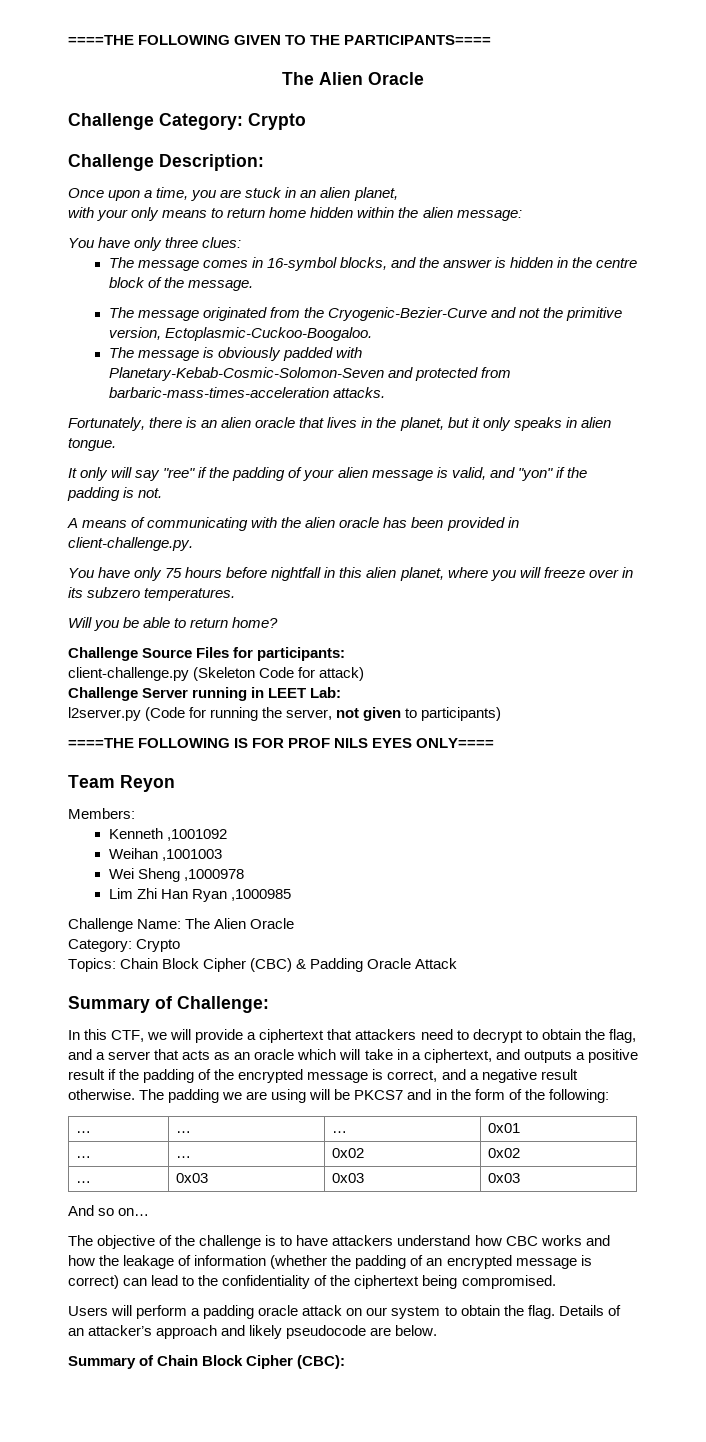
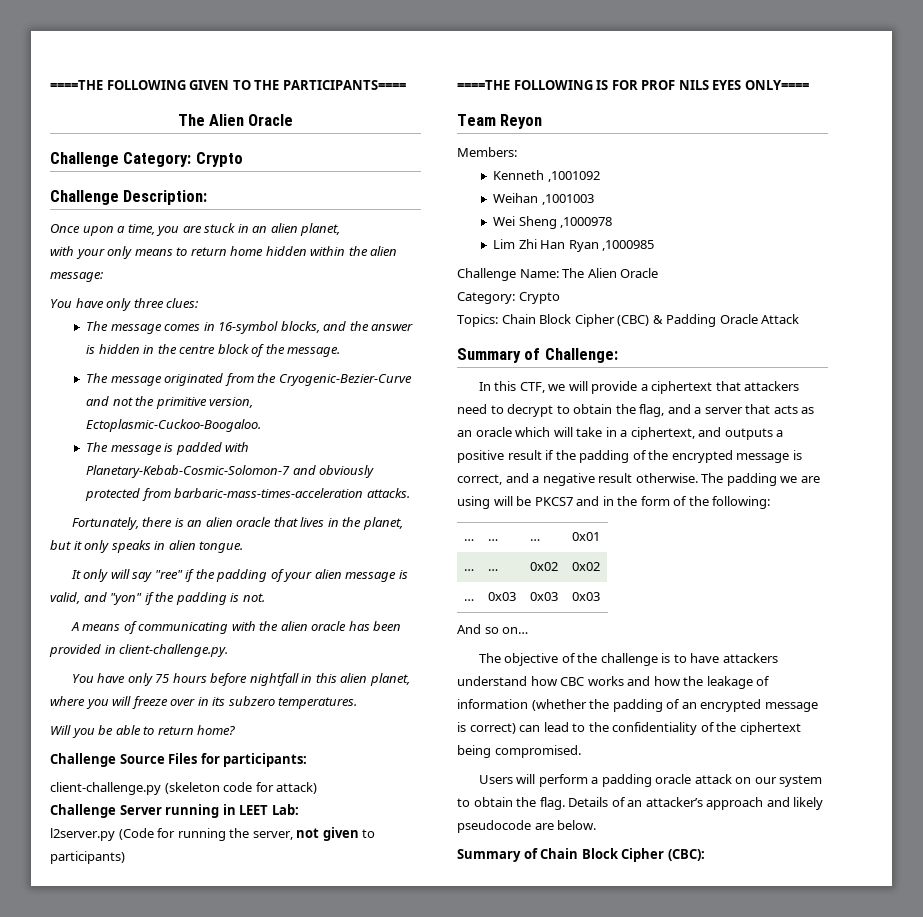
- The message is obviously padded with Planetary-Kebab-Cosmic-Solomon-Seven and protected from barbaric-mass-times-acceleration attacks.
+ The message is padded with Planetary-Kebab-Cosmic-Solomon-7 and obviously protected from barbaric-mass-times-acceleration attacks.
- client-challenge.py (Skeleton Code for attack)
+ client-challenge.py (skeleton code for attack)

